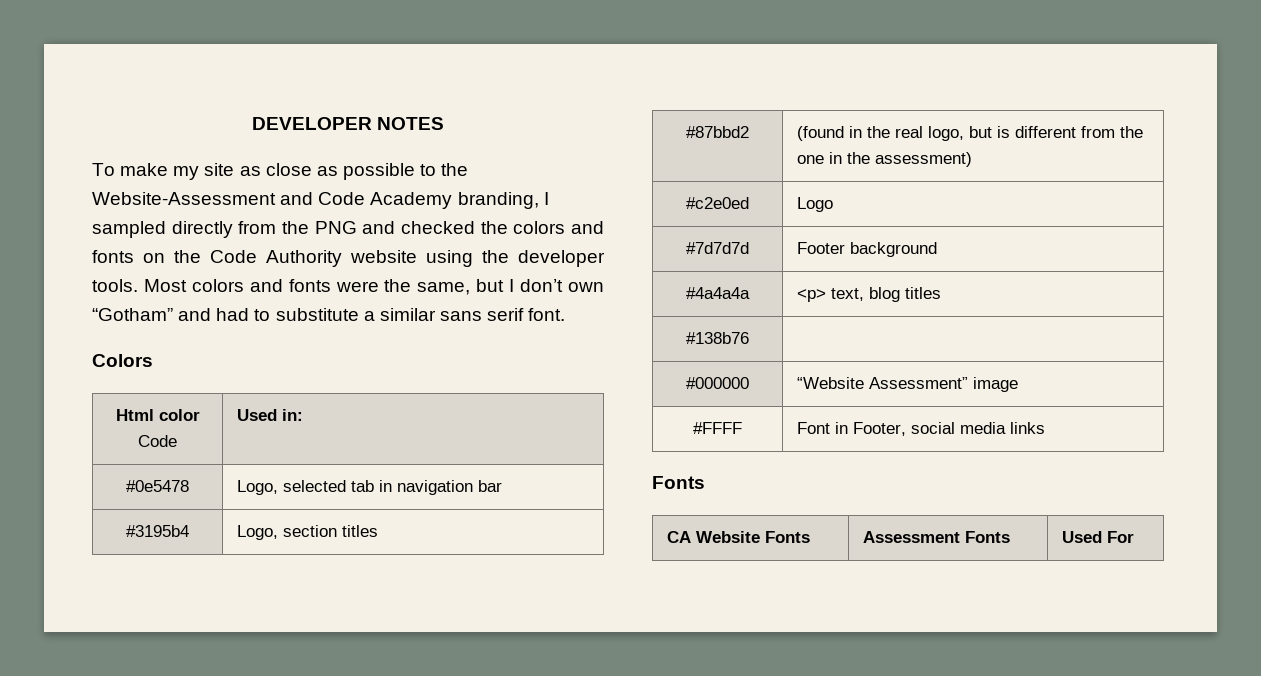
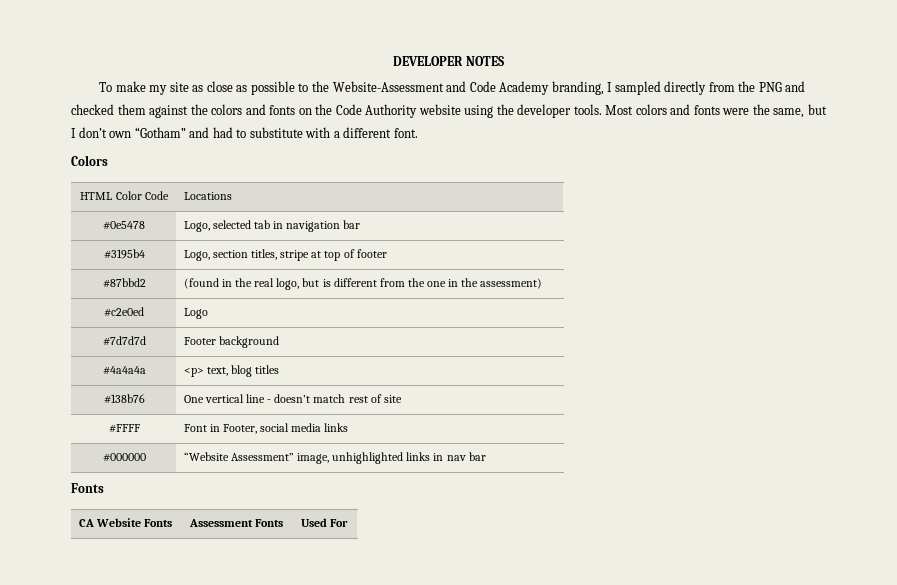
- To make my site as close as possible to the Website-Assessment and Code Academy branding, I sampled directly from the PNG and checked the colors and fonts on the Code Authority website using the developer tools.
+ To make my site as close as possible to the Website-Assessment and Code Academy branding, I sampled directly from the PNG and checked them against the colors and fonts on the Code Authority website using the developer tools.
- Most colors and fonts were the same, but I don’t own “Gotham” and had to substitute a similar sans serif font.
+ Most colors and fonts were the same, but I don’t own “Gotham” and had to substitute with a different font.
- Html color Code | Used in:
+ HTML Color Code | Locations
- #3195b4 | Logo, section titles
+ #3195b4 | Logo, section titles, stripe at top of footer
- #138b76 |
- #000000 | “Website Assessment” image
+ #138b76 | One vertical line - doesn’t match rest of site
+ #000000 | “Website Assessment” image, unhighlighted links in nav bar

